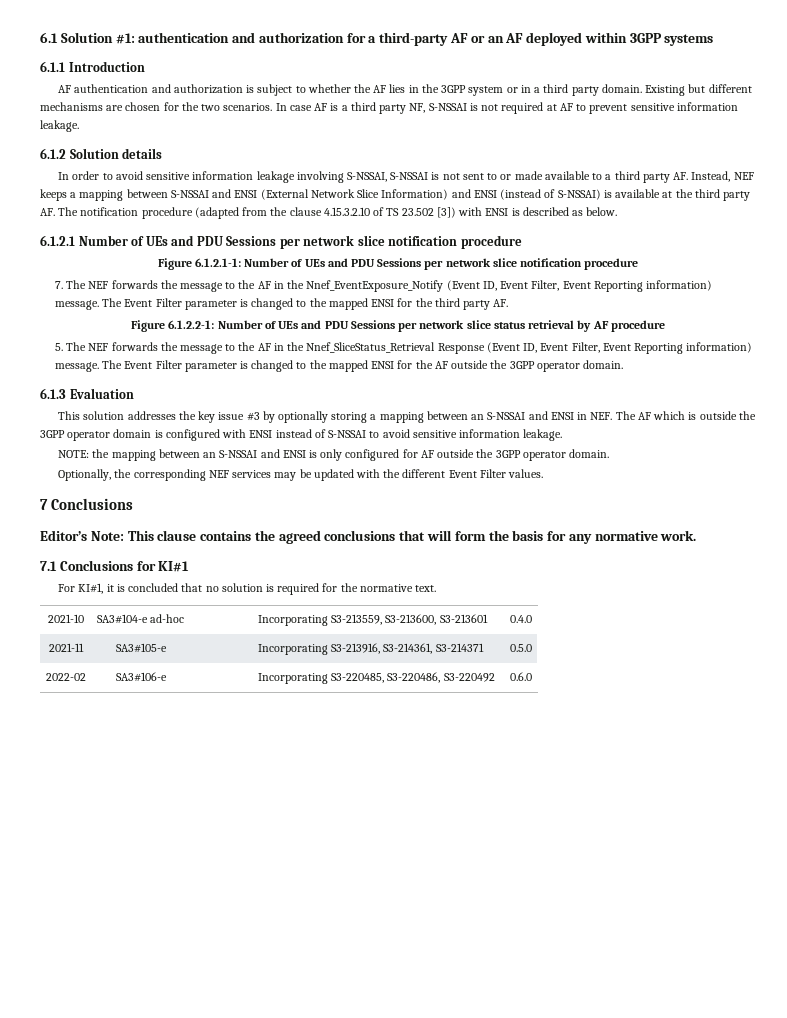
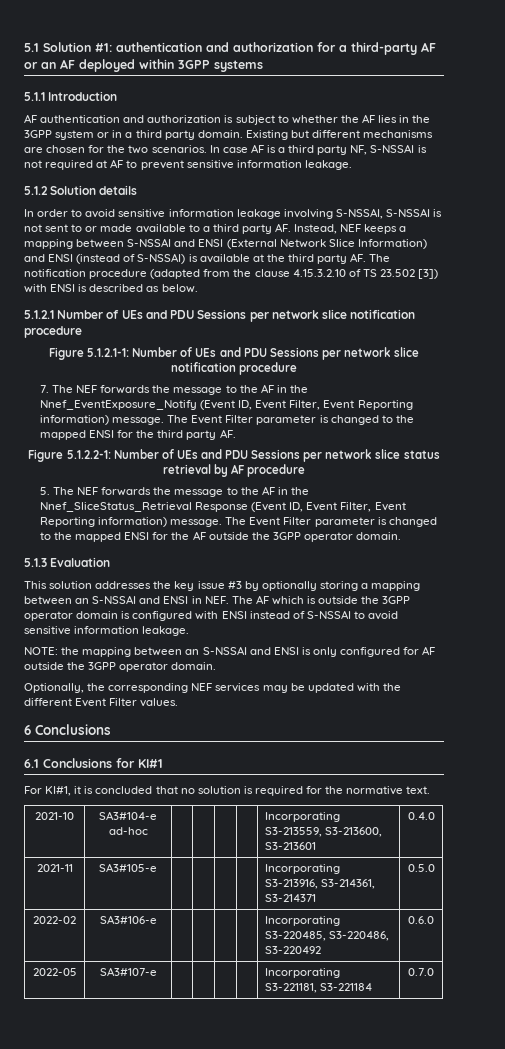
- 6.1 Solution #1: authentication and authorization for a third-party AF or an AF deployed within 3GPP systems
+ 5.1 Solution #1: authentication and authorization for a third-party AF or an AF deployed within 3GPP systems
- 6.1.1 Introduction
+ 5.1.1 Introduction
- 6.1.2 Solution details
+ 5.1.2 Solution details
- 6.1.2.1 Number of UEs and PDU Sessions per network slice notification procedure
+ 5.1.2.1 Number of UEs and PDU Sessions per network slice notification procedure
- Figure 6.1.2.1-1: Number of UEs and PDU Sessions per network slice notification procedure
+ Figure 5.1.2.1-1: Number of UEs and PDU Sessions per network slice notification procedure
- Figure 6.1.2.2-1: Number of UEs and PDU Sessions per network slice status retrieval by AF procedure
+ Figure 5.1.2.2-1: Number of UEs and PDU Sessions per network slice status retrieval by AF procedure
- 6.1.3 Evaluation
+ 5.1.3 Evaluation
- 7 Conclusions
+ 6 Conclusions
- Editor’s Note: This clause contains the agreed conclusions that will form the basis for any normative work.
- 7.1 Conclusions for KI#1
+ 6.1 Conclusions for KI#1
+ 2022-05 | SA3#107-e | | | | | Incorporating S3-221181, S3-221184 | 0.7.0

